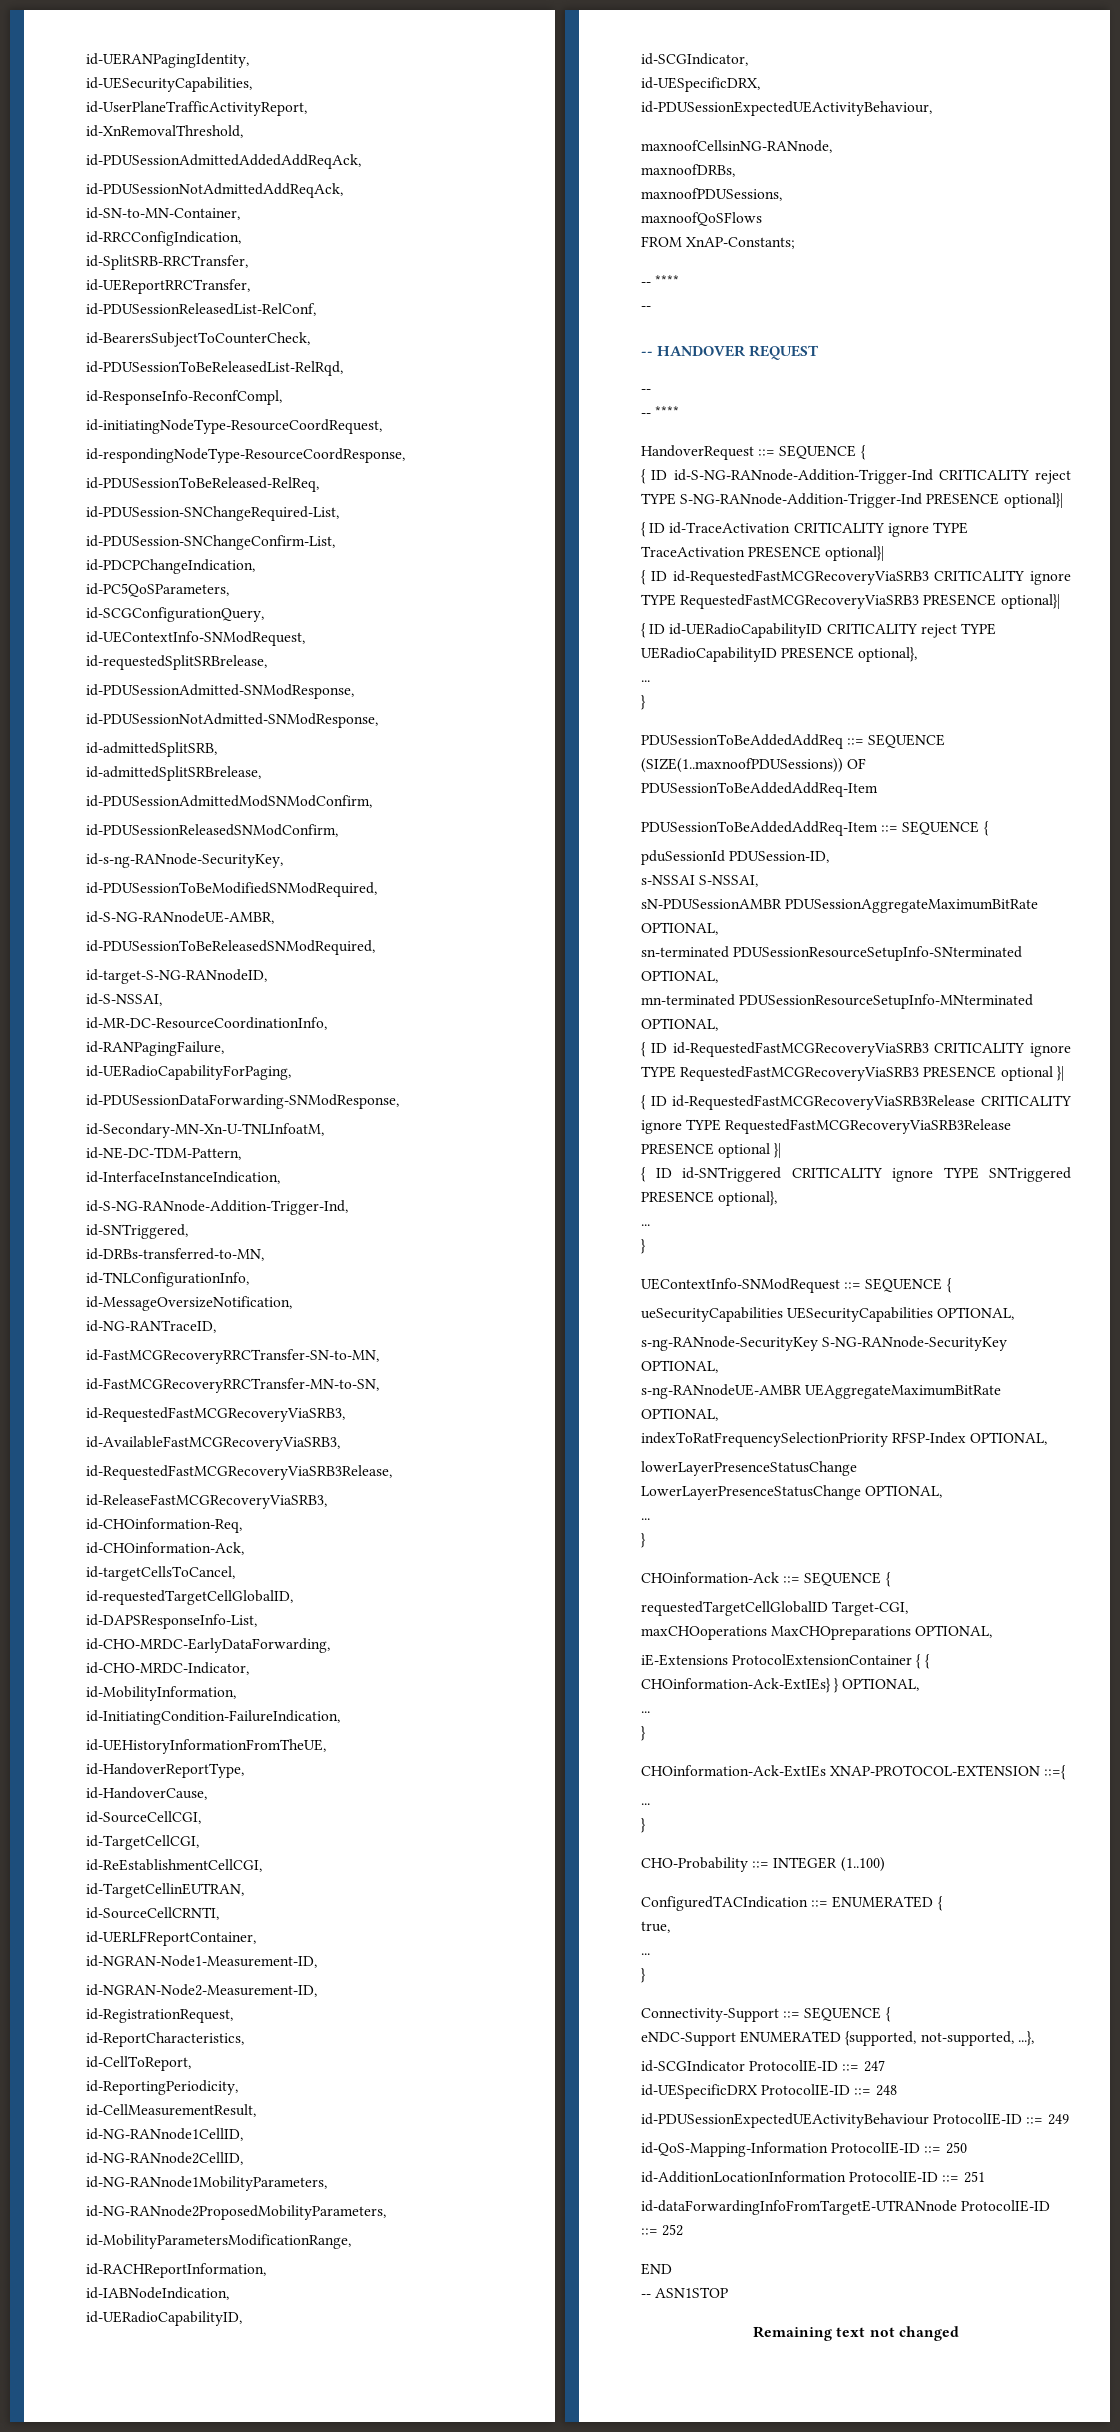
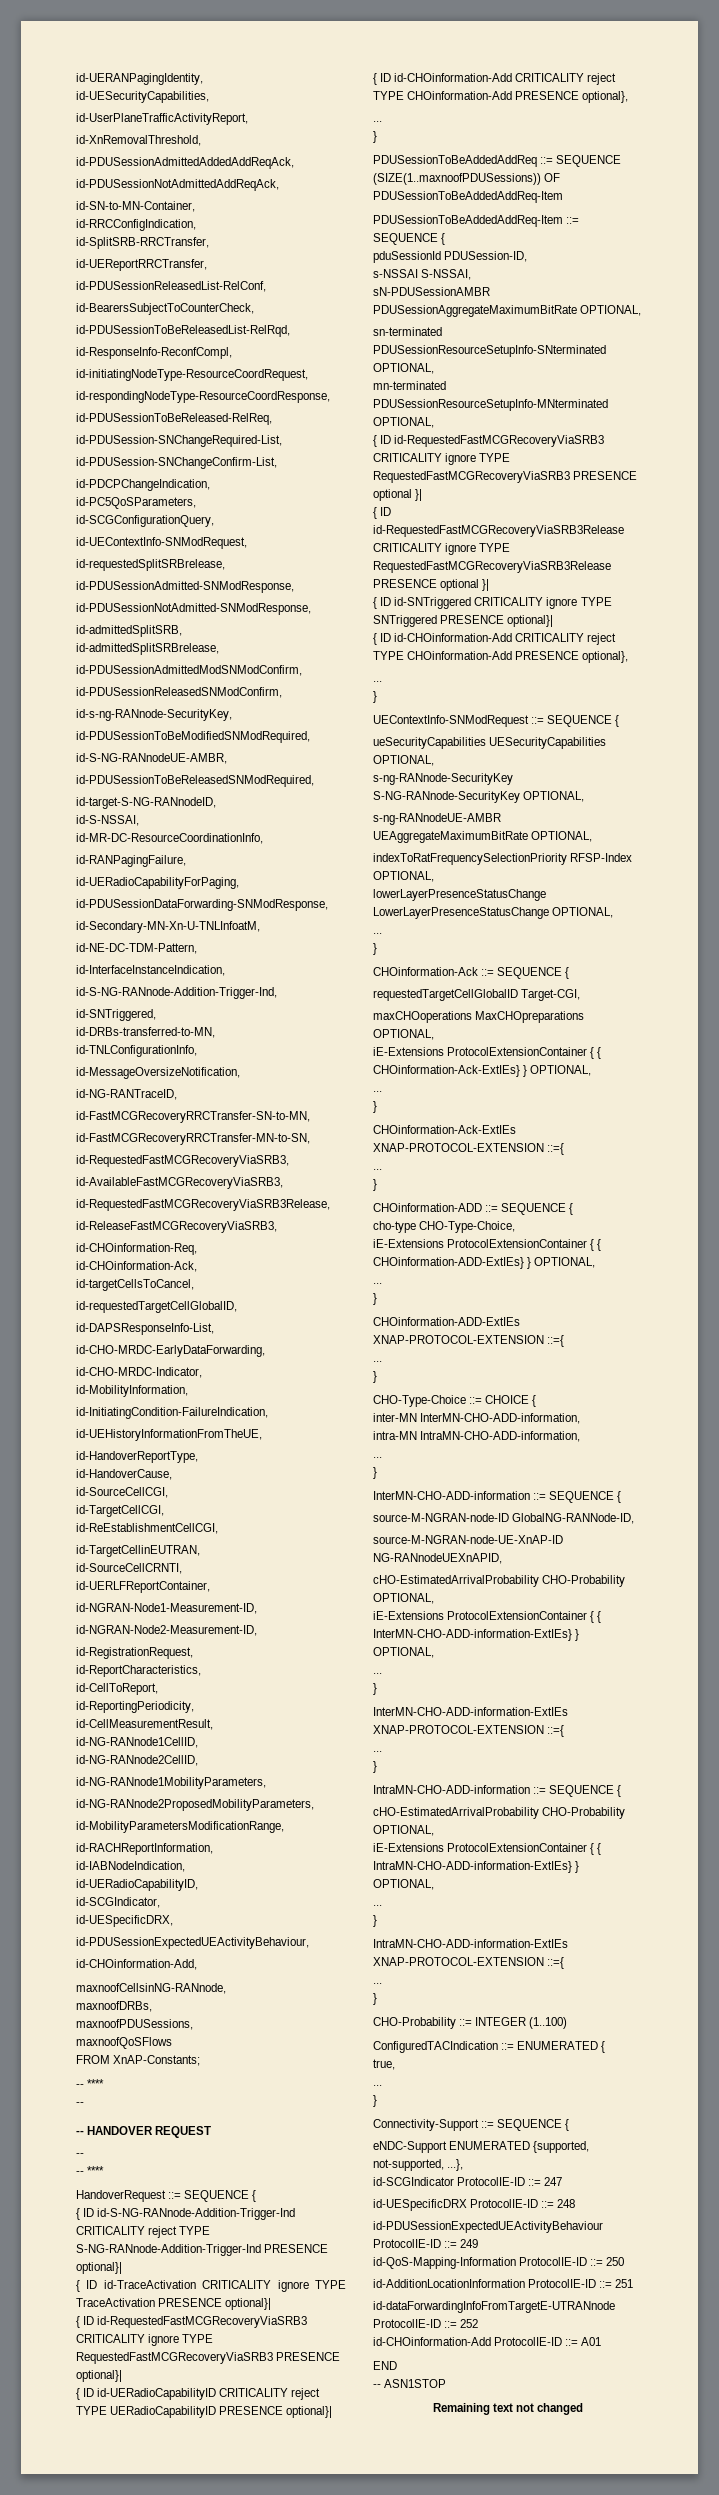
+ id-CHOinformation-Add,
- { ID id-UERadioCapabilityID CRITICALITY reject TYPE UERadioCapabilityID PRESENCE optional},
+ { ID id-UERadioCapabilityID CRITICALITY reject TYPE UERadioCapabilityID PRESENCE optional}|
+ { ID id-CHOinformation-Add CRITICALITY reject TYPE CHOinformation-Add PRESENCE optional},
- { ID id-SNTriggered CRITICALITY ignore TYPE SNTriggered PRESENCE optional},
+ { ID id-SNTriggered CRITICALITY ignore TYPE SNTriggered PRESENCE optional}|
+ { ID id-CHOinformation-Add CRITICALITY reject TYPE CHOinformation-Add PRESENCE optional},
+ CHOinformation-ADD ::= SEQUENCE {
+ cho-type CHO-Type-Choice,
+ iE-Extensions ProtocolExtensionContainer { { CHOinformation-ADD-ExtIEs} } OPTIONAL,
+ ...
+ }
+ CHOinformation-ADD-ExtIEs XNAP-PROTOCOL-EXTENSION ::={
+ ...
+ }
+ CHO-Type-Choice ::= CHOICE {
+ inter-MN InterMN-CHO-ADD-information,
+ intra-MN IntraMN-CHO-ADD-information,
+ ...
+ }
+ InterMN-CHO-ADD-information ::= SEQUENCE {
+ source-M-NGRAN-node-ID GlobalNG-RANNode-ID,
+ source-M-NGRAN-node-UE-XnAP-ID NG-RANnodeUEXnAPID,
+ cHO-EstimatedArrivalProbability CHO-Probability OPTIONAL,
+ iE-Extensions ProtocolExtensionContainer { { InterMN-CHO-ADD-information-ExtIEs} } OPTIONAL,
+ ...
+ }
+ InterMN-CHO-ADD-information-ExtIEs XNAP-PROTOCOL-EXTENSION ::={
+ ...
+ }
+ IntraMN-CHO-ADD-information ::= SEQUENCE {
+ cHO-EstimatedArrivalProbability CHO-Probability OPTIONAL,
+ iE-Extensions ProtocolExtensionContainer { { IntraMN-CHO-ADD-information-ExtIEs} } OPTIONAL,
+ ...
+ }
+ IntraMN-CHO-ADD-information-ExtIEs XNAP-PROTOCOL-EXTENSION ::={
+ ...
+ }
+ id-CHOinformation-Add ProtocolIE-ID ::= A01

